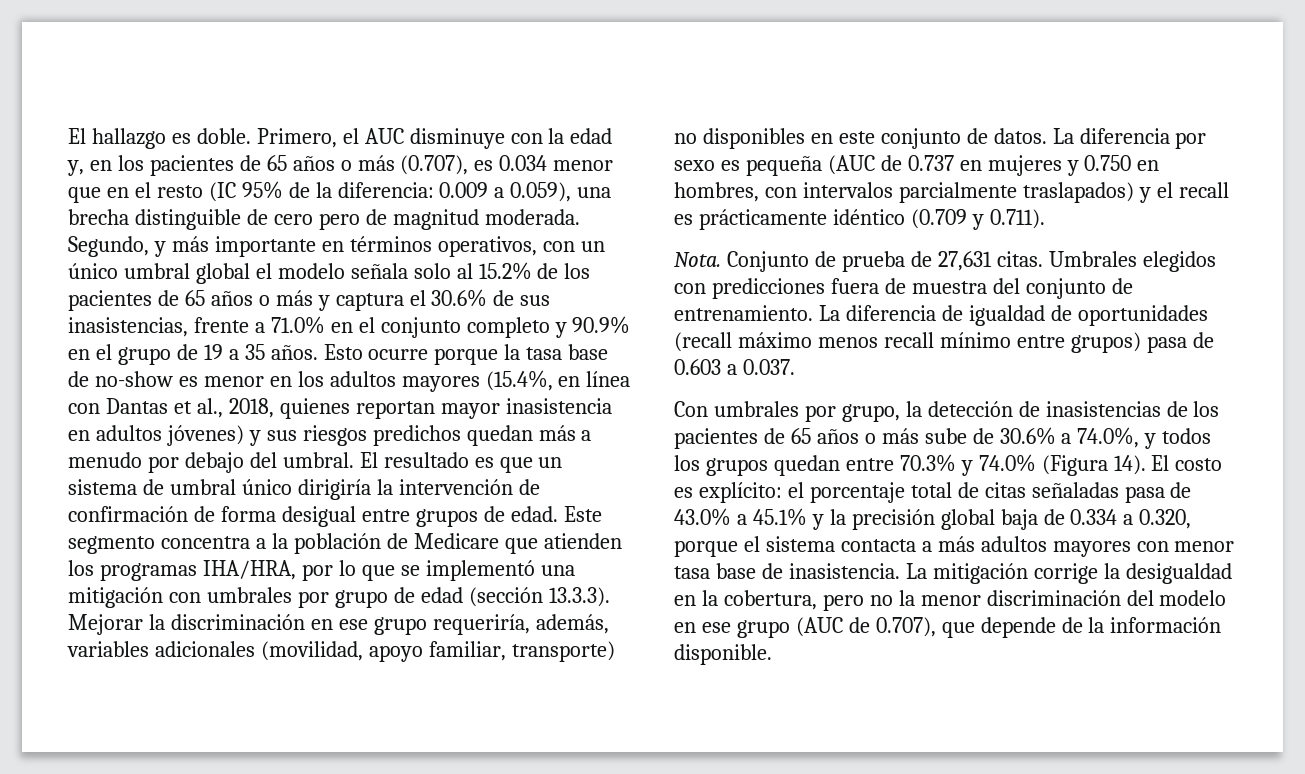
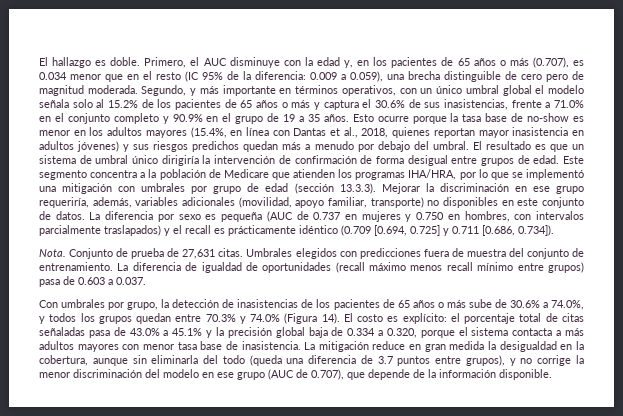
- La diferencia por sexo es pequeña (AUC de 0.737 en mujeres y 0.750 en hombres, con intervalos parcialmente traslapados) y el recall es prácticamente idéntico (0.709 y 0.711).
+ La diferencia por sexo es pequeña (AUC de 0.737 en mujeres y 0.750 en hombres, con intervalos parcialmente traslapados) y el recall es prácticamente idéntico (0.709 [0.694, 0.725] y 0.711 [0.686, 0.734]).
- La mitigación corrige la desigualdad en la cobertura, pero no la menor discriminación del modelo en ese grupo (AUC de 0.707), que depende de la información disponible.
+ La mitigación reduce en gran medida la desigualdad en la cobertura, aunque sin eliminarla del todo (queda una diferencia de 3.7 puntos entre grupos), y no corrige la menor discriminación del modelo en ese grupo (AUC de 0.707), que depende de la información disponible.

